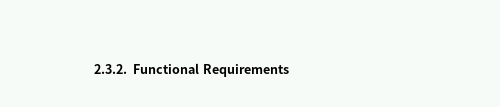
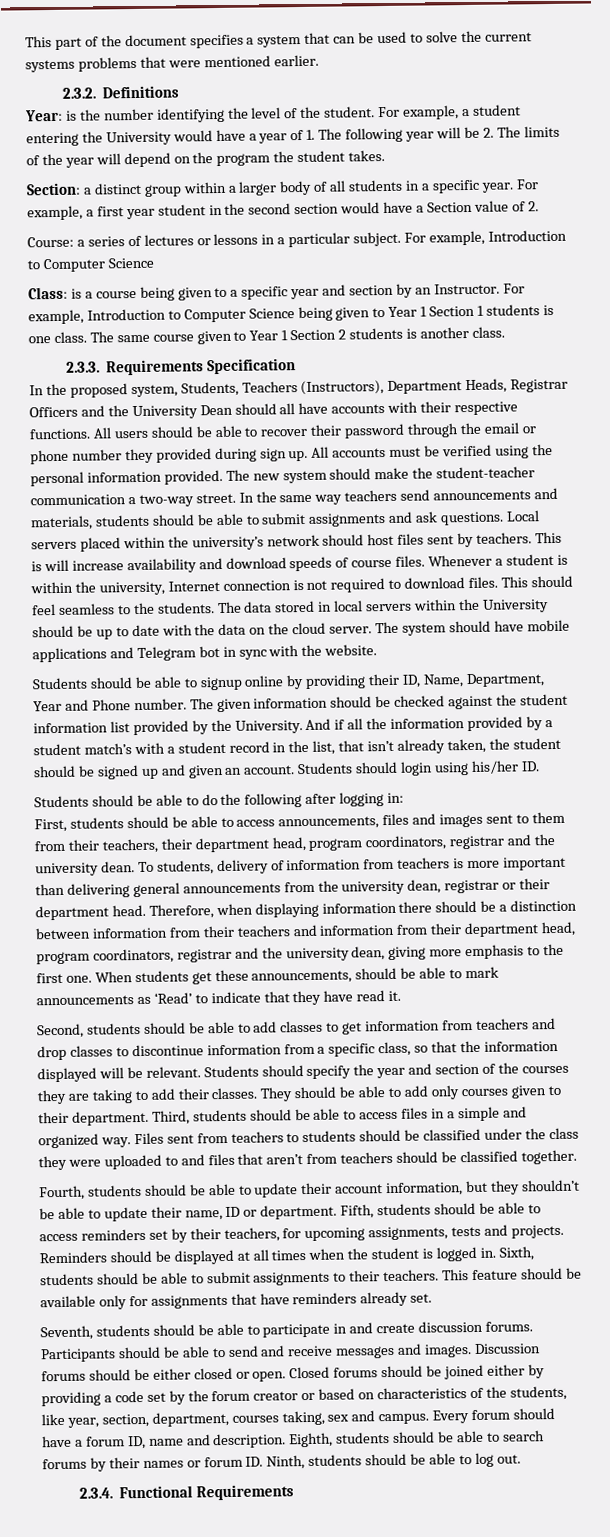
- 2.3.2. Functional Requirements
+ This part of the document specifies a system that can be used to solve the current systems problems that were mentioned earlier.
+ 2.3.2. Definitions
+ Year: is the number identifying the level of the student. For example, a student entering the University would have a year of 1. The following year will be 2. The limits of the year will depend on the program the student takes.
+ Section: a distinct group within a larger body of all students in a specific year. For example, a first year student in the second section would have a Section value of 2.
+ Course: a series of lectures or lessons in a particular subject. For example, Introduction to Computer Science
+ Class: is a course being given to a specific year and section by an Instructor. For example, Introduction to Computer Science being given to Year 1 Section 1 students is one class. The same course given to Year 1 Section 2 students is another class.
+ 2.3.3. Requirements Specification
+ In the proposed system, Students, Teachers (Instructors), Department Heads, Registrar Officers and the University Dean should all have accounts with their respective functions. All users should be able to recover their password through the email or phone number they provided during sign up. All accounts must be verified using the personal information provided. The new system should make the student-teacher communication a two-way street. In the same way teachers send announcements and materials, students should be able to submit assignments and ask questions. Local servers placed within the university’s network should host files sent by teachers. This is will increase availability and download speeds of course files. Whenever a student is within the university, Internet connection is not required to download files. This should feel seamless to the students. The data stored in local servers within the University should be up to date with the data on the cloud server. The system should have mobile applications and Telegram bot in sync with the website.
+ Students should be able to signup online by providing their ID, Name, Department, Year and Phone number. The given information should be checked against the student information list provided by the University. And if all the information provided by a student match’s with a student record in the list, that isn’t already taken, the student should be signed up and given an account. Students should login using his/her ID.
+ Students should be able to do the following after logging in:
+ First, students should be able to access announcements, files and images sent to them from their teachers, their department head, program coordinators, registrar and the university dean. To students, delivery of information from teachers is more important than delivering general announcements from the university dean, registrar or their department head. Therefore, when displaying information there should be a distinction between information from their teachers and information from their department head, program coordinators, registrar and the university dean, giving more emphasis to the first one. When students get these announcements, should be able to mark announcements as ‘Read’ to indicate that they have read it.
+ Second, students should be able to add classes to get information from teachers and drop classes to discontinue information from a specific class, so that the information displayed will be relevant. Students should specify the year and section of the courses they are taking to add their classes. They should be able to add only courses given to their department. Third, students should be able to access files in a simple and organized way. Files sent from teachers to students should be classified under the class they were uploaded to and files that aren’t from teachers should be classified together.
+ Fourth, students should be able to update their account information, but they shouldn’t be able to update their name, ID or department. Fifth, students should be able to access reminders set by their teachers, for upcoming assignments, tests and projects. Reminders should be displayed at all times when the student is logged in. Sixth, students should be able to submit assignments to their teachers. This feature should be available only for assignments that have reminders already set.
+ Seventh, students should be able to participate in and create discussion forums. Participants should be able to send and receive messages and images. Discussion forums should be either closed or open. Closed forums should be joined either by providing a code set by the forum creator or based on characteristics of the students, like year, section, department, courses taking, sex and campus. Every forum should have a forum ID, name and description. Eighth, students should be able to search forums by their names or forum ID. Ninth, students should be able to log out.
+ 2.3.4. Functional Requirements

